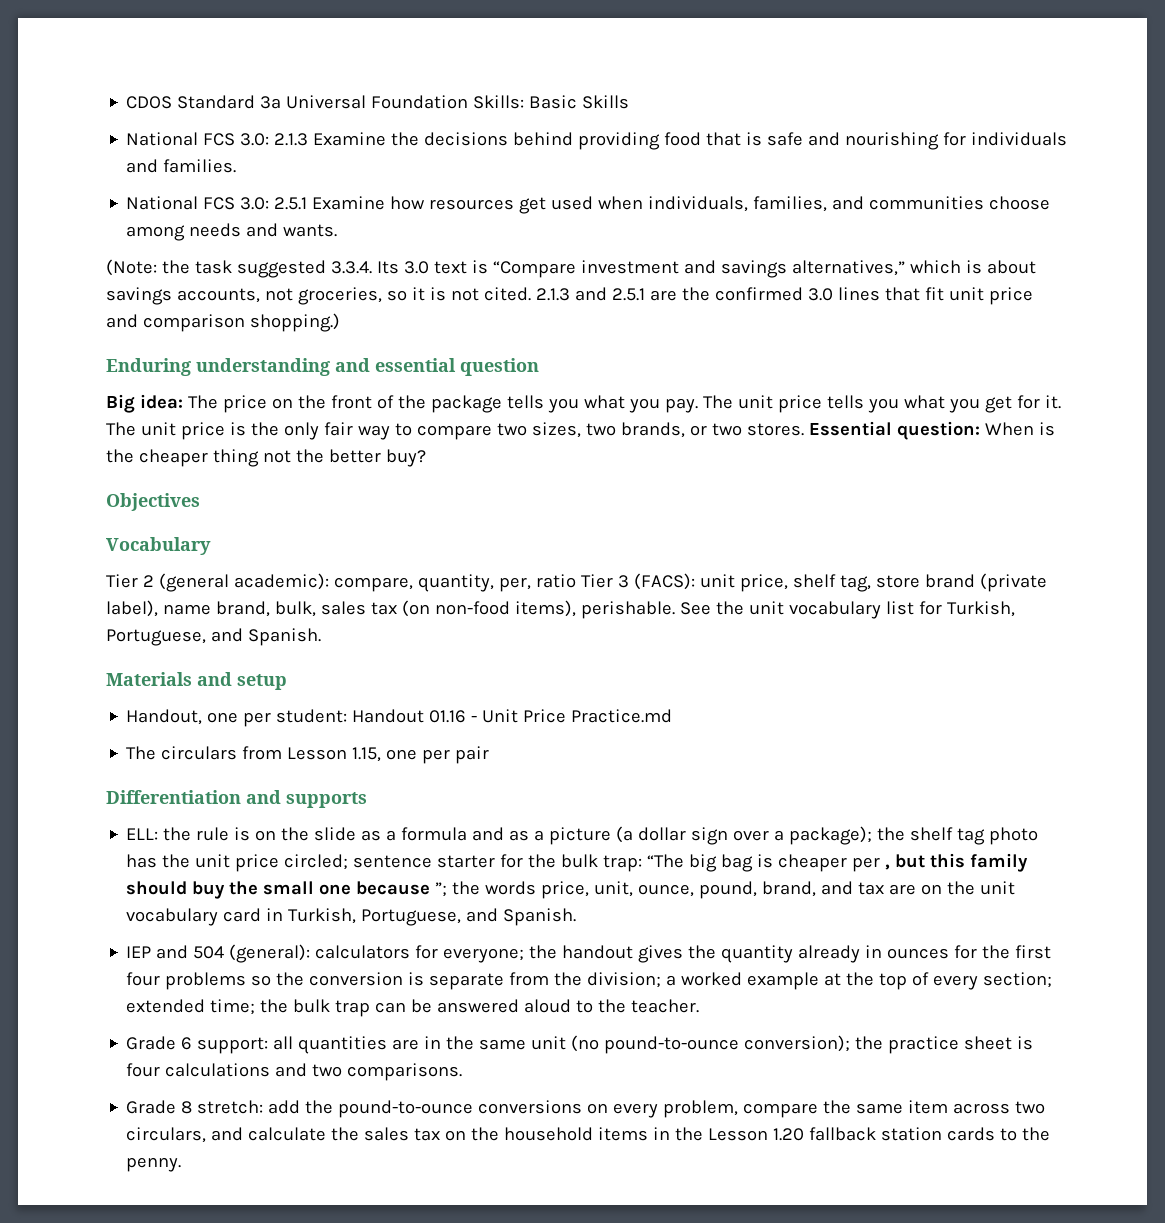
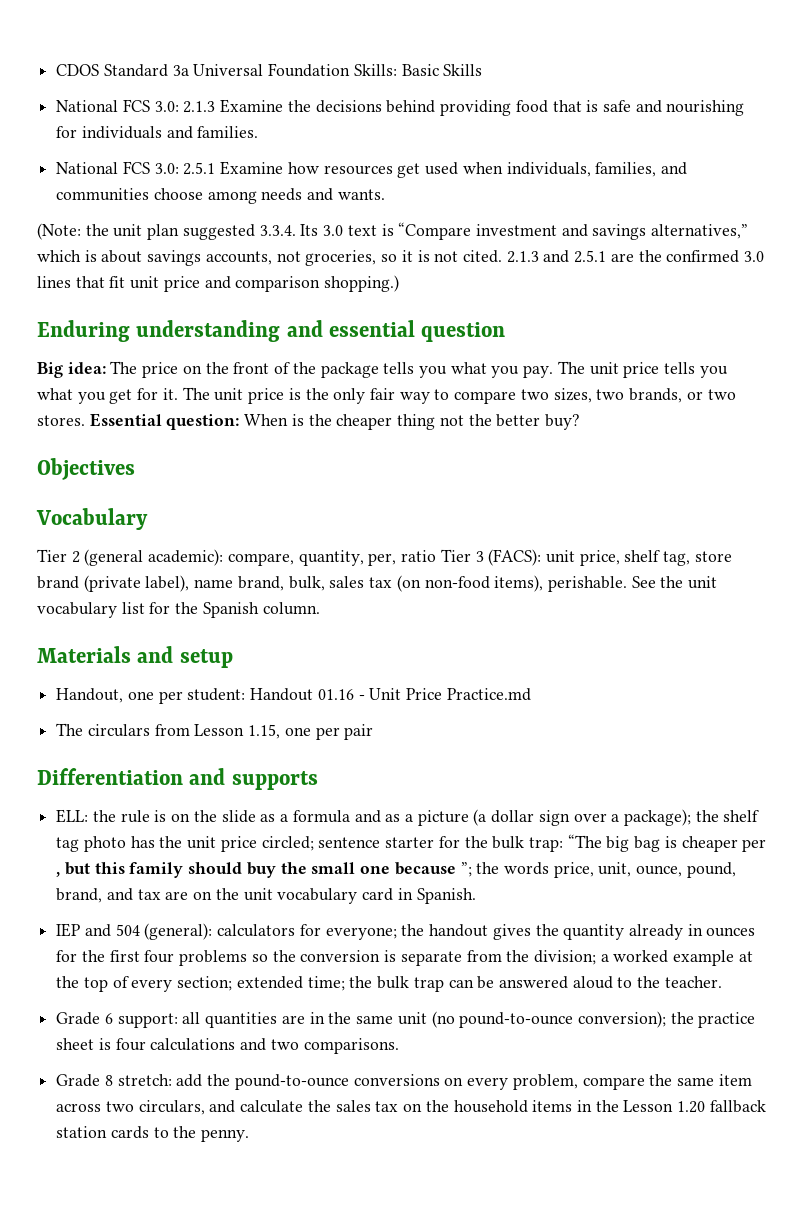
- (Note: the task suggested 3.3.4. Its 3.0 text is “Compare investment and savings alternatives,” which is about savings accounts, not groceries, so it is not cited.
+ (Note: the unit plan suggested 3.3.4. Its 3.0 text is “Compare investment and savings alternatives,” which is about savings accounts, not groceries, so it is not cited.
- See the unit vocabulary list for Turkish, Portuguese, and Spanish.
+ See the unit vocabulary list for the Spanish column.
- the words price, unit, ounce, pound, brand, and tax are on the unit vocabulary card in Turkish, Portuguese, and Spanish.
+ the words price, unit, ounce, pound, brand, and tax are on the unit vocabulary card in Spanish.

